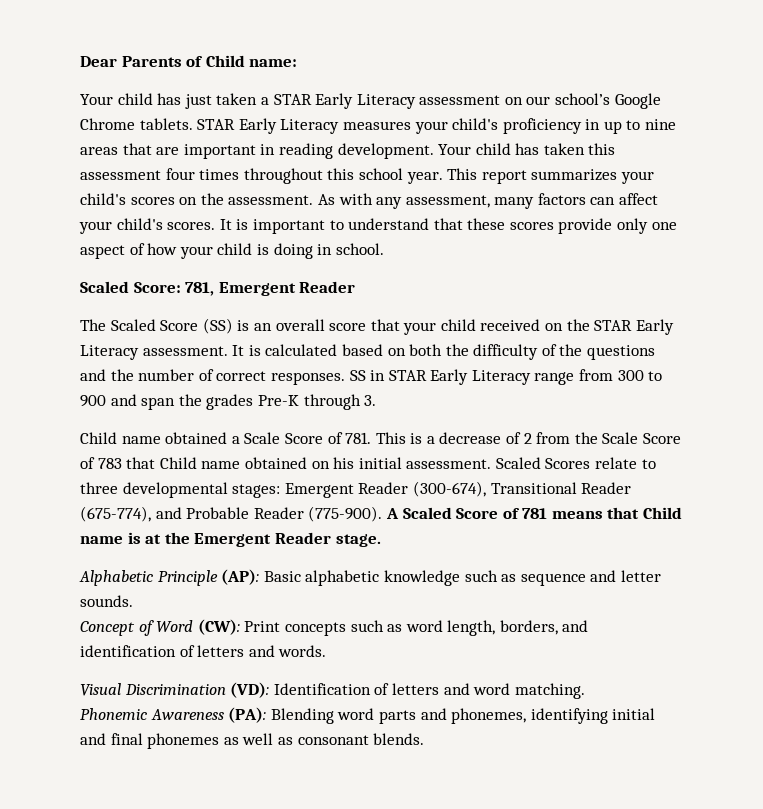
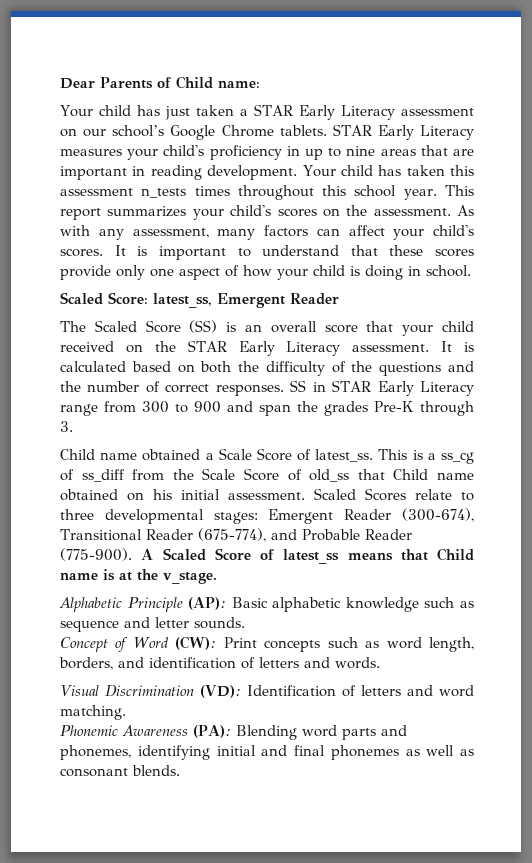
- Your child has taken this assessment four times throughout this school year.
+ Your child has taken this assessment n_tests times throughout this school year.
- Scaled Score: 781, Emergent Reader
+ Scaled Score: latest_ss, Emergent Reader
- Child name obtained a Scale Score of 781. This is a decrease of 2 from the Scale Score of 783 that Child name obtained on his initial assessment.
+ Child name obtained a Scale Score of latest_ss. This is a ss_cg of ss_diff from the Scale Score of old_ss that Child name obtained on his initial assessment.
- A Scaled Score of 781 means that Child name is at the Emergent Reader stage.
+ A Scaled Score of latest_ss means that Child name is at the v_stage.

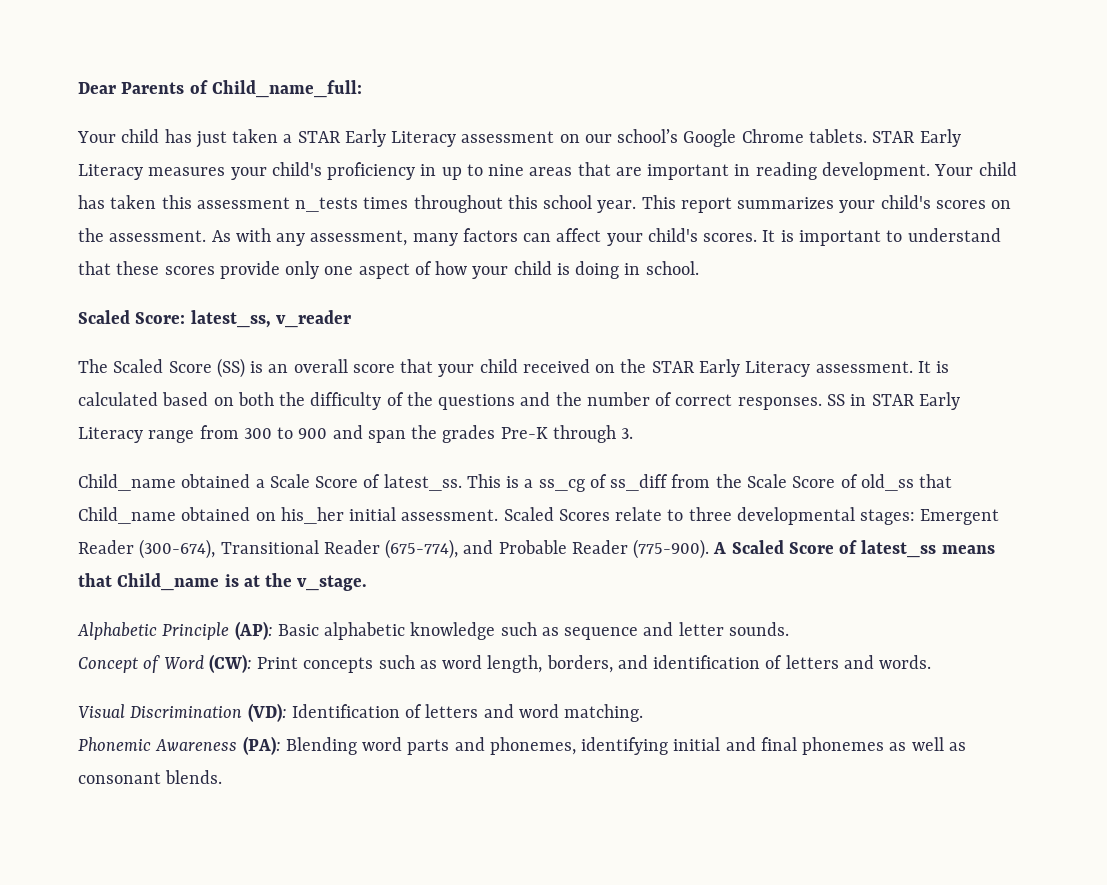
- Dear Parents of Child name:
+ Dear Parents of Child_name_full:
- Scaled Score: latest_ss, Emergent Reader
+ Scaled Score: latest_ss, v_reader
- Child name obtained a Scale Score of latest_ss.
+ Child_name obtained a Scale Score of latest_ss.
- This is a ss_cg of ss_diff from the Scale Score of old_ss that Child name obtained on his initial assessment.
+ This is a ss_cg of ss_diff from the Scale Score of old_ss that Child_name obtained on his_her initial assessment.
- A Scaled Score of latest_ss means that Child name is at the v_stage.
+ A Scaled Score of latest_ss means that Child_name is at the v_stage.

